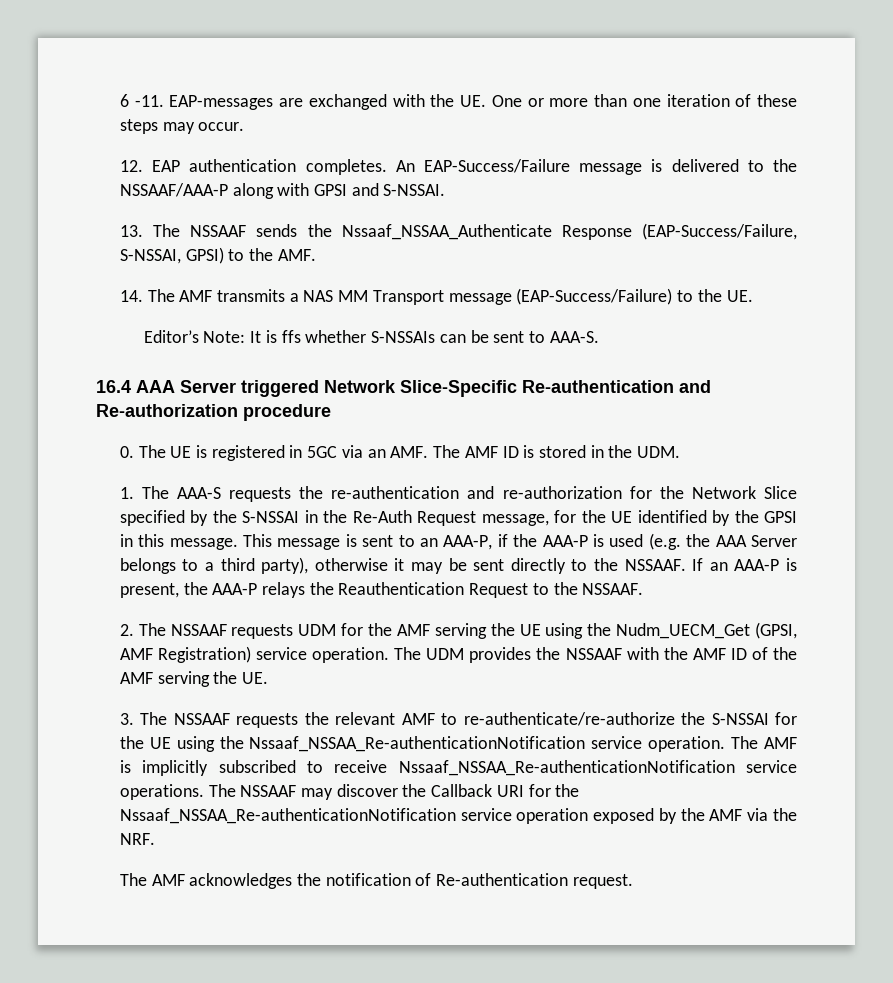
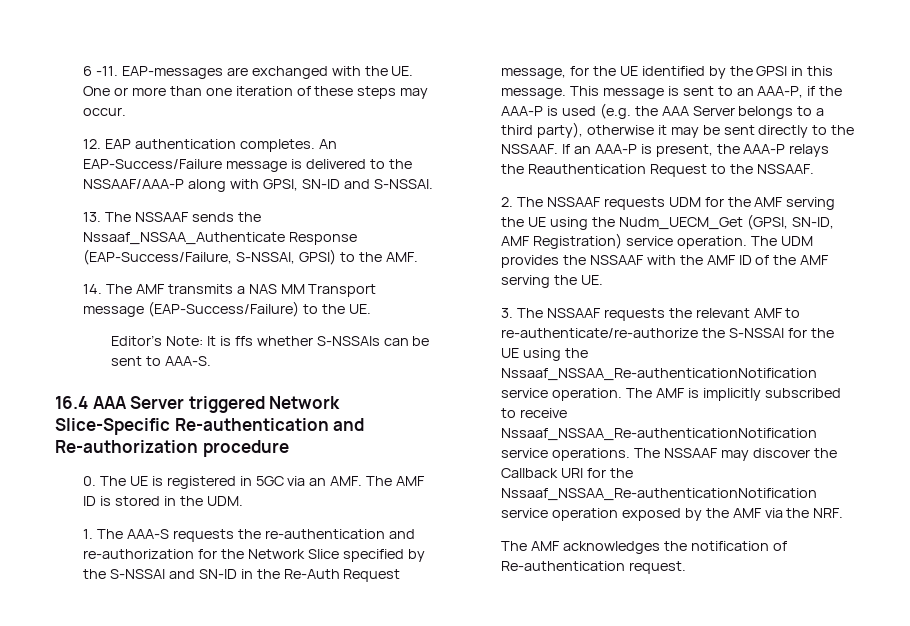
- An EAP-Success/Failure message is delivered to the NSSAAF/AAA-P along with GPSI and S-NSSAI.
+ An EAP-Success/Failure message is delivered to the NSSAAF/AAA-P along with GPSI, SN-ID and S-NSSAI.
- 1. The AAA-S requests the re-authentication and re-authorization for the Network Slice specified by the S-NSSAI in the Re-Auth Request message, for the UE identified by the GPSI in this message.
+ 1. The AAA-S requests the re-authentication and re-authorization for the Network Slice specified by the S-NSSAI and SN-ID in the Re-Auth Request message, for the UE identified by the GPSI in this message.
- 2. The NSSAAF requests UDM for the AMF serving the UE using the Nudm_UECM_Get (GPSI, AMF Registration) service operation.
+ 2. The NSSAAF requests UDM for the AMF serving the UE using the Nudm_UECM_Get (GPSI, SN-ID, AMF Registration) service operation.

